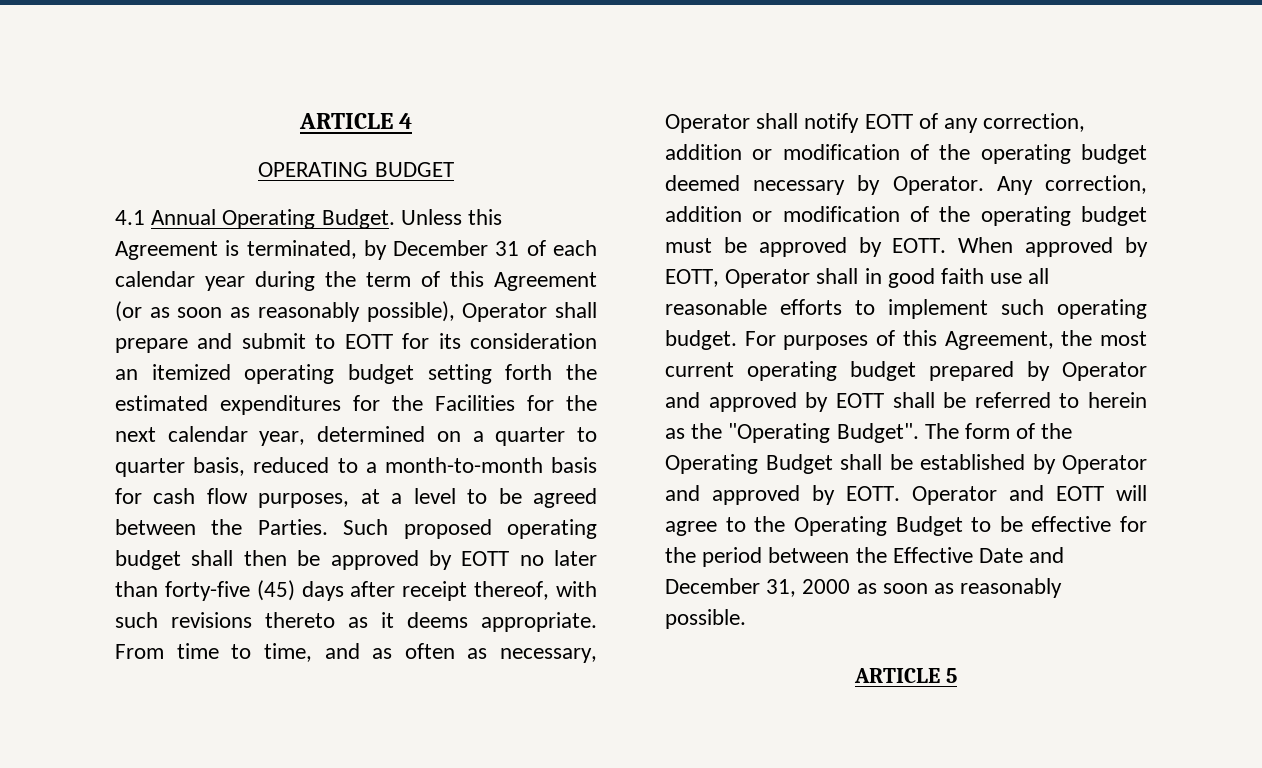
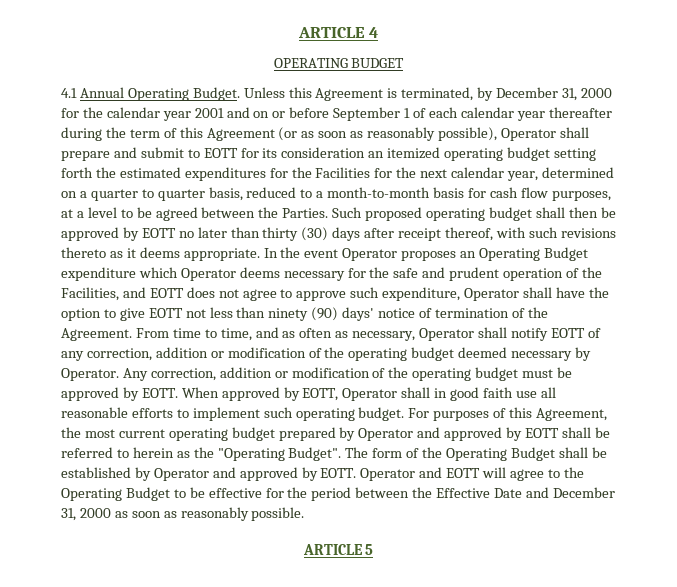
- Unless this Agreement is terminated, by December 31 of each calendar year during the term of this Agreement (or as soon as reasonably possible), Operator shall prepare and submit to EOTT for its consideration an itemized operating budget setting forth the estimated expenditures for the Facilities for the next calendar year, determined on a quarter to quarter basis, reduced to a month-to-month basis for cash flow purposes, at a level to be agreed between the Parties.
+ Unless this Agreement is terminated, by December 31, 2000 for the calendar year 2001 and on or before September 1 of each calendar year thereafter during the term of this Agreement (or as soon as reasonably possible), Operator shall prepare and submit to EOTT for its consideration an itemized operating budget setting forth the estimated expenditures for the Facilities for the next calendar year, determined on a quarter to quarter basis, reduced to a month-to-month basis for cash flow purposes, at a level to be agreed between the Parties.
- Such proposed operating budget shall then be approved by EOTT no later than forty-five (45) days after receipt thereof, with such revisions thereto as it deems appropriate.
+ Such proposed operating budget shall then be approved by EOTT no later than thirty (30) days after receipt thereof, with such revisions thereto as it deems appropriate.
+ In the event Operator proposes an Operating Budget expenditure which Operator deems necessary for the safe and prudent operation of the Facilities, and EOTT does not agree to approve such expenditure, Operator shall have the option to give EOTT not less than ninety (90) days' notice of termination of the Agreement.

